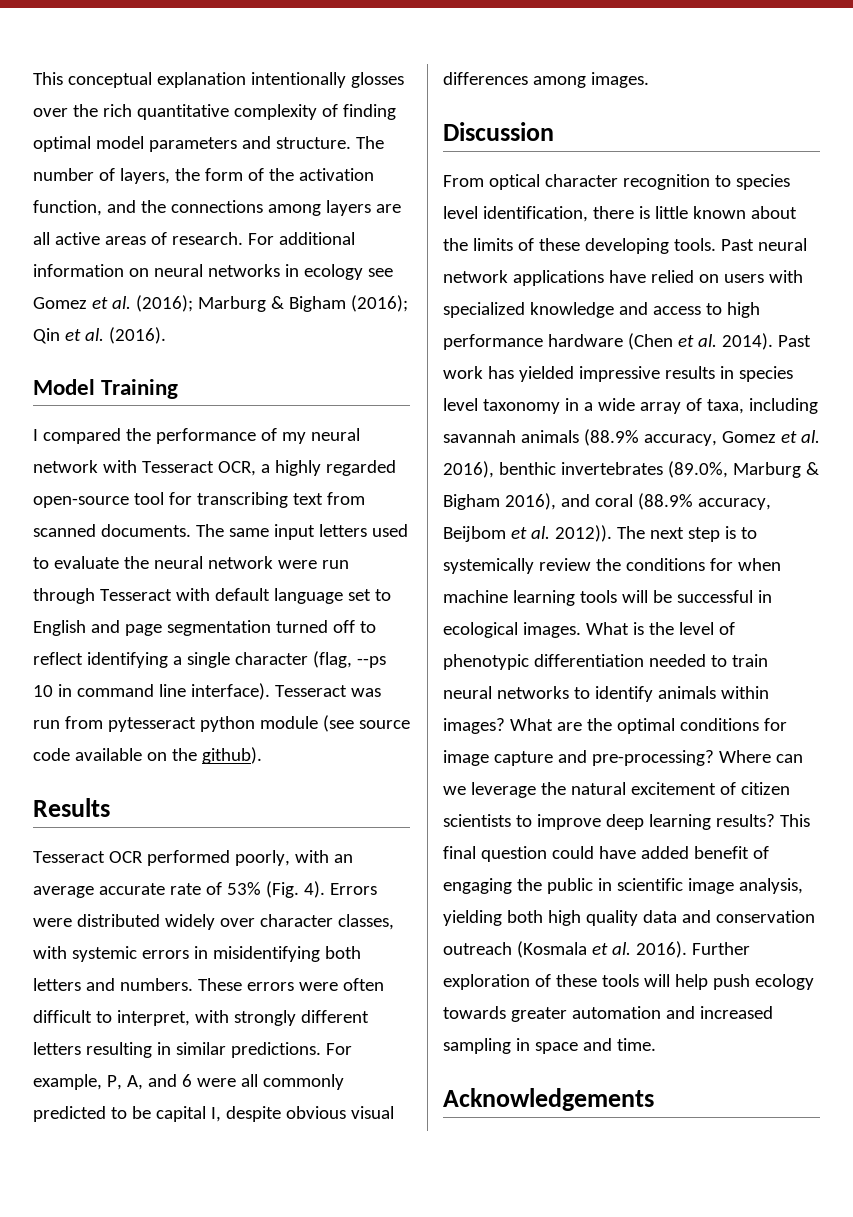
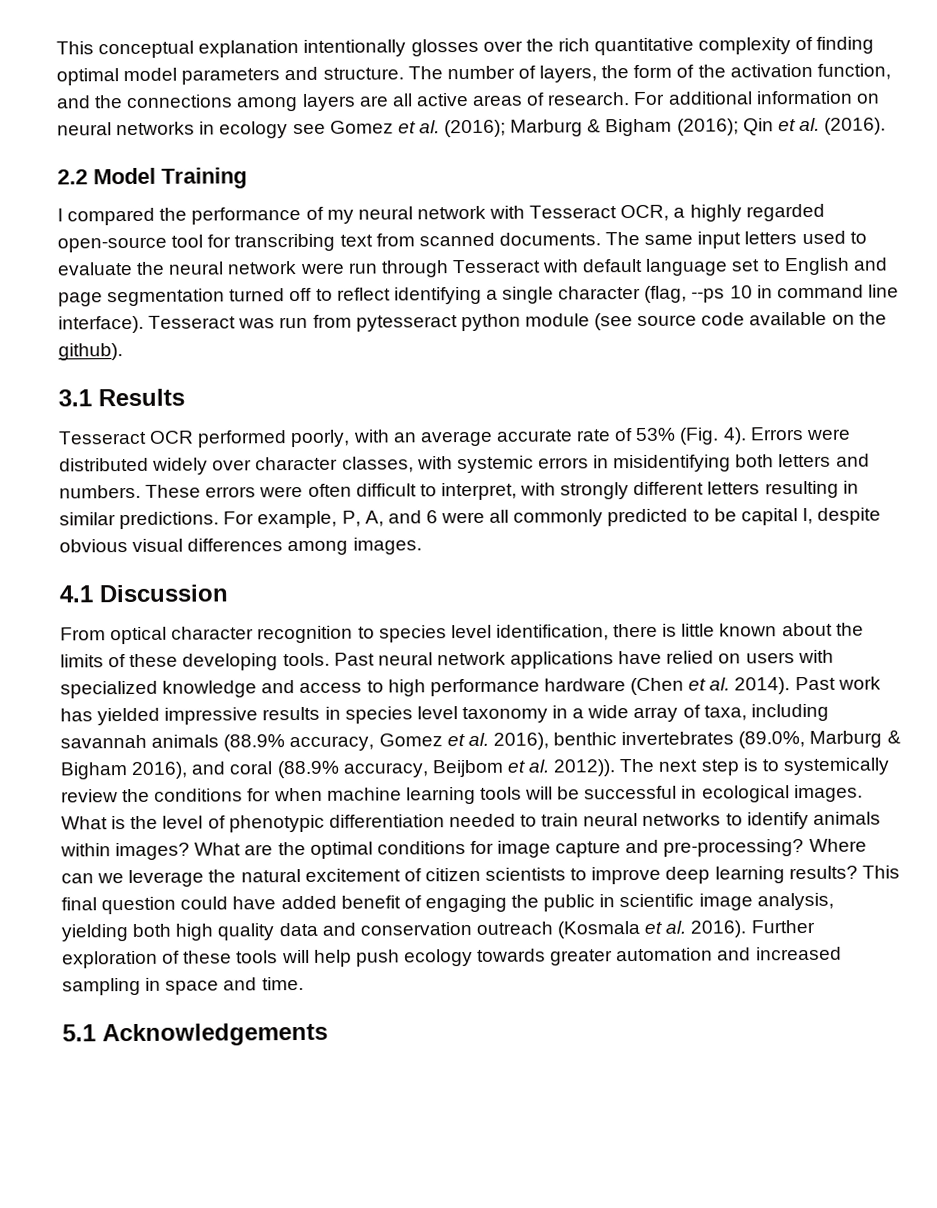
- Model Training
+ 2.2 Model Training
- Results
+ 3.1 Results
- Discussion
+ 4.1 Discussion
- Acknowledgements
+ 5.1 Acknowledgements

